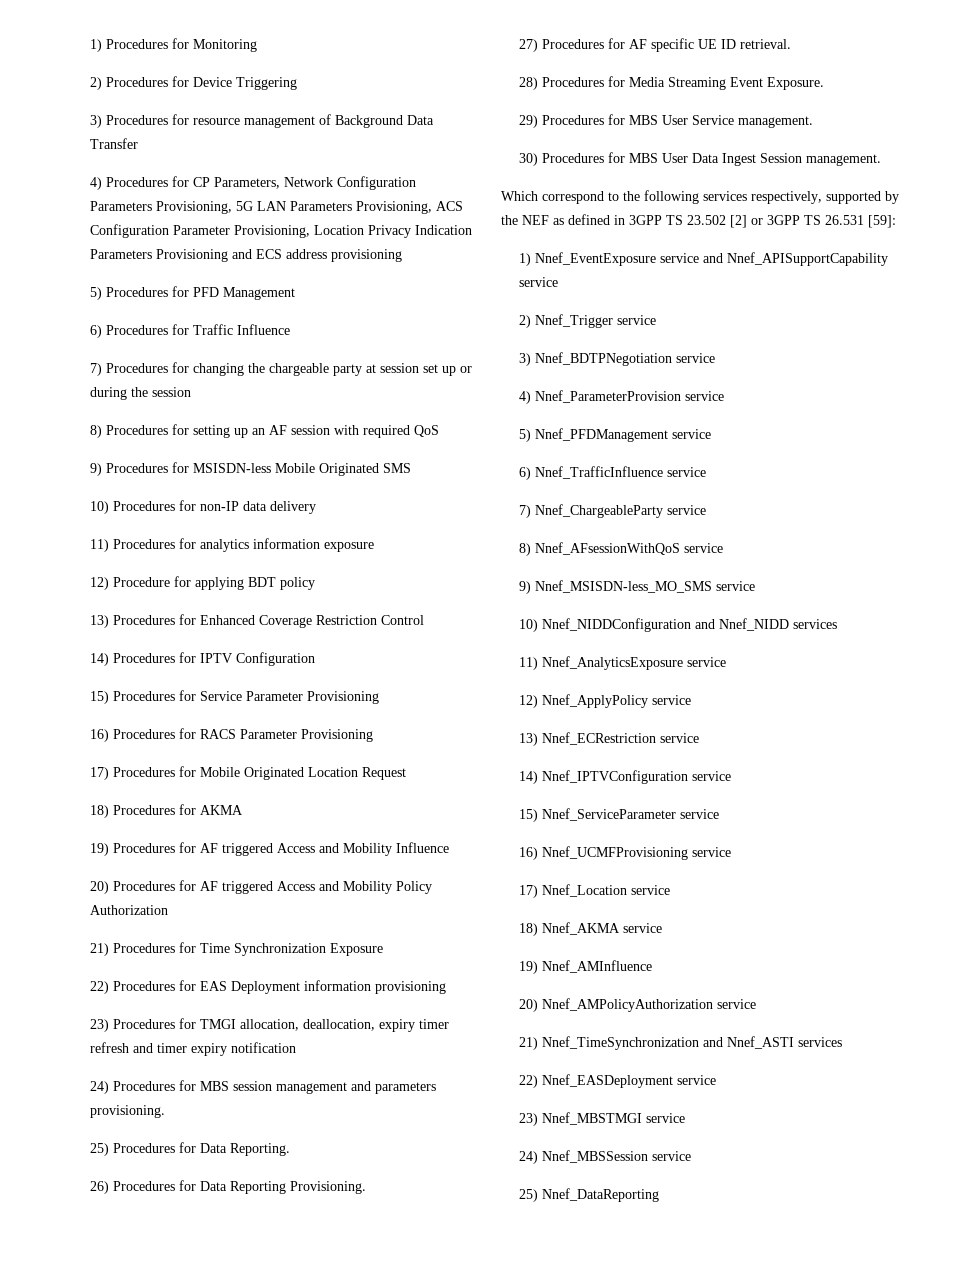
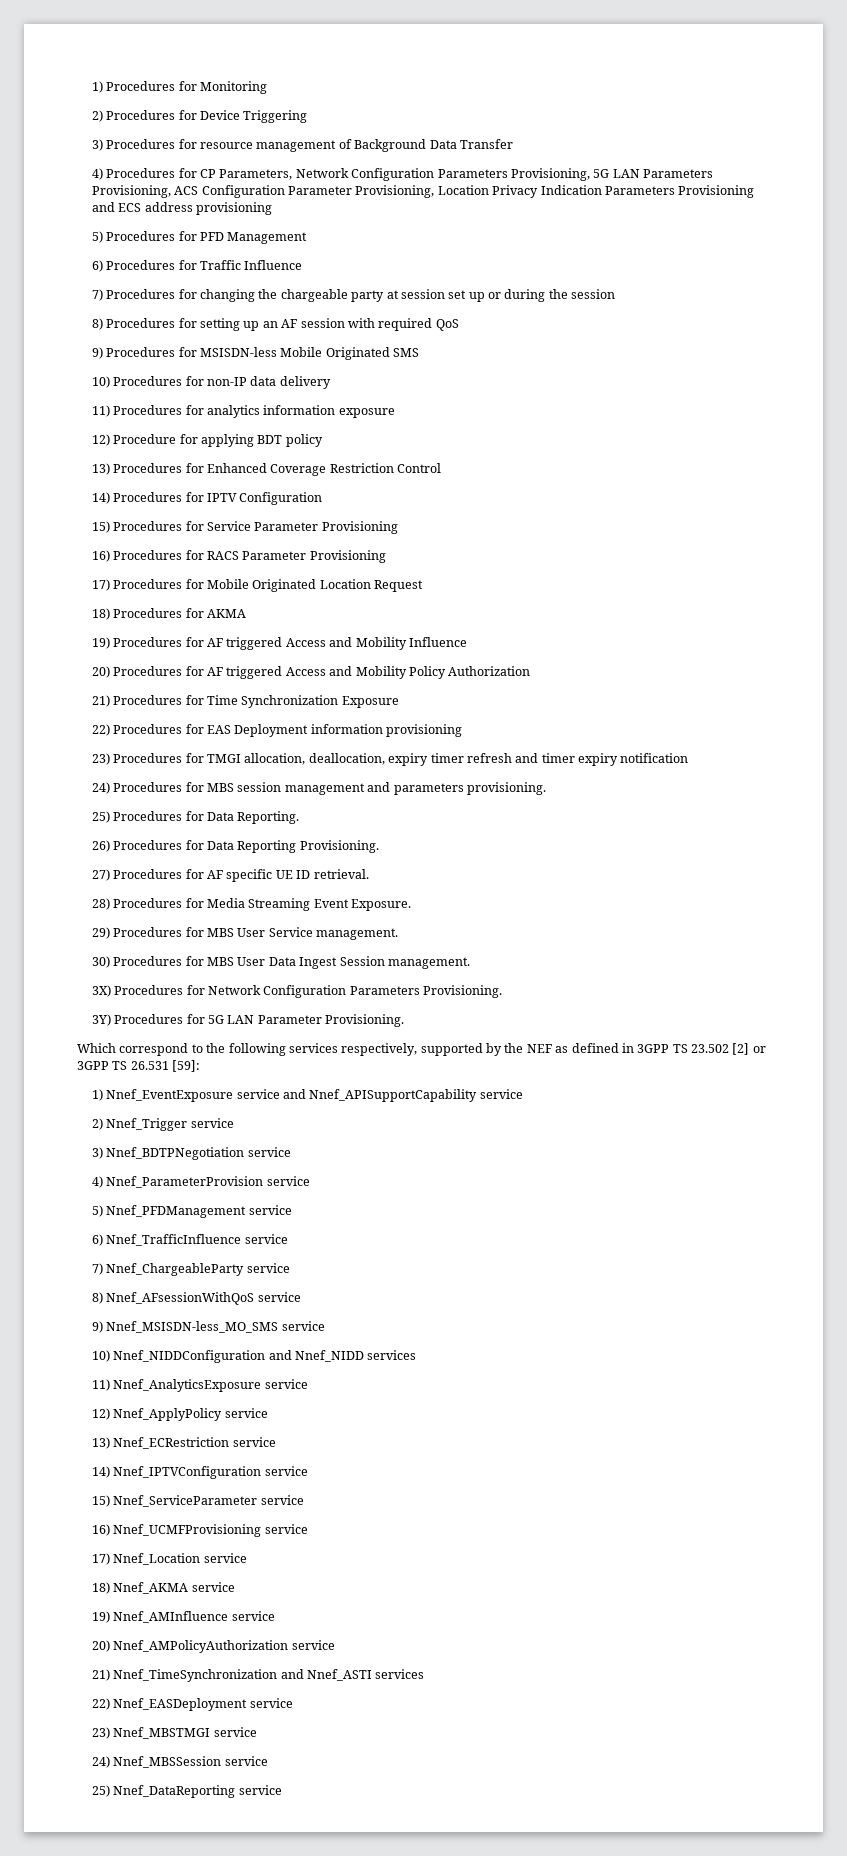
+ 3X) Procedures for Network Configuration Parameters Provisioning.
+ 3Y) Procedures for 5G LAN Parameter Provisioning.
- 19) Nnef_AMInfluence
+ 19) Nnef_AMInfluence service
- 25) Nnef_DataReporting
+ 25) Nnef_DataReporting service

